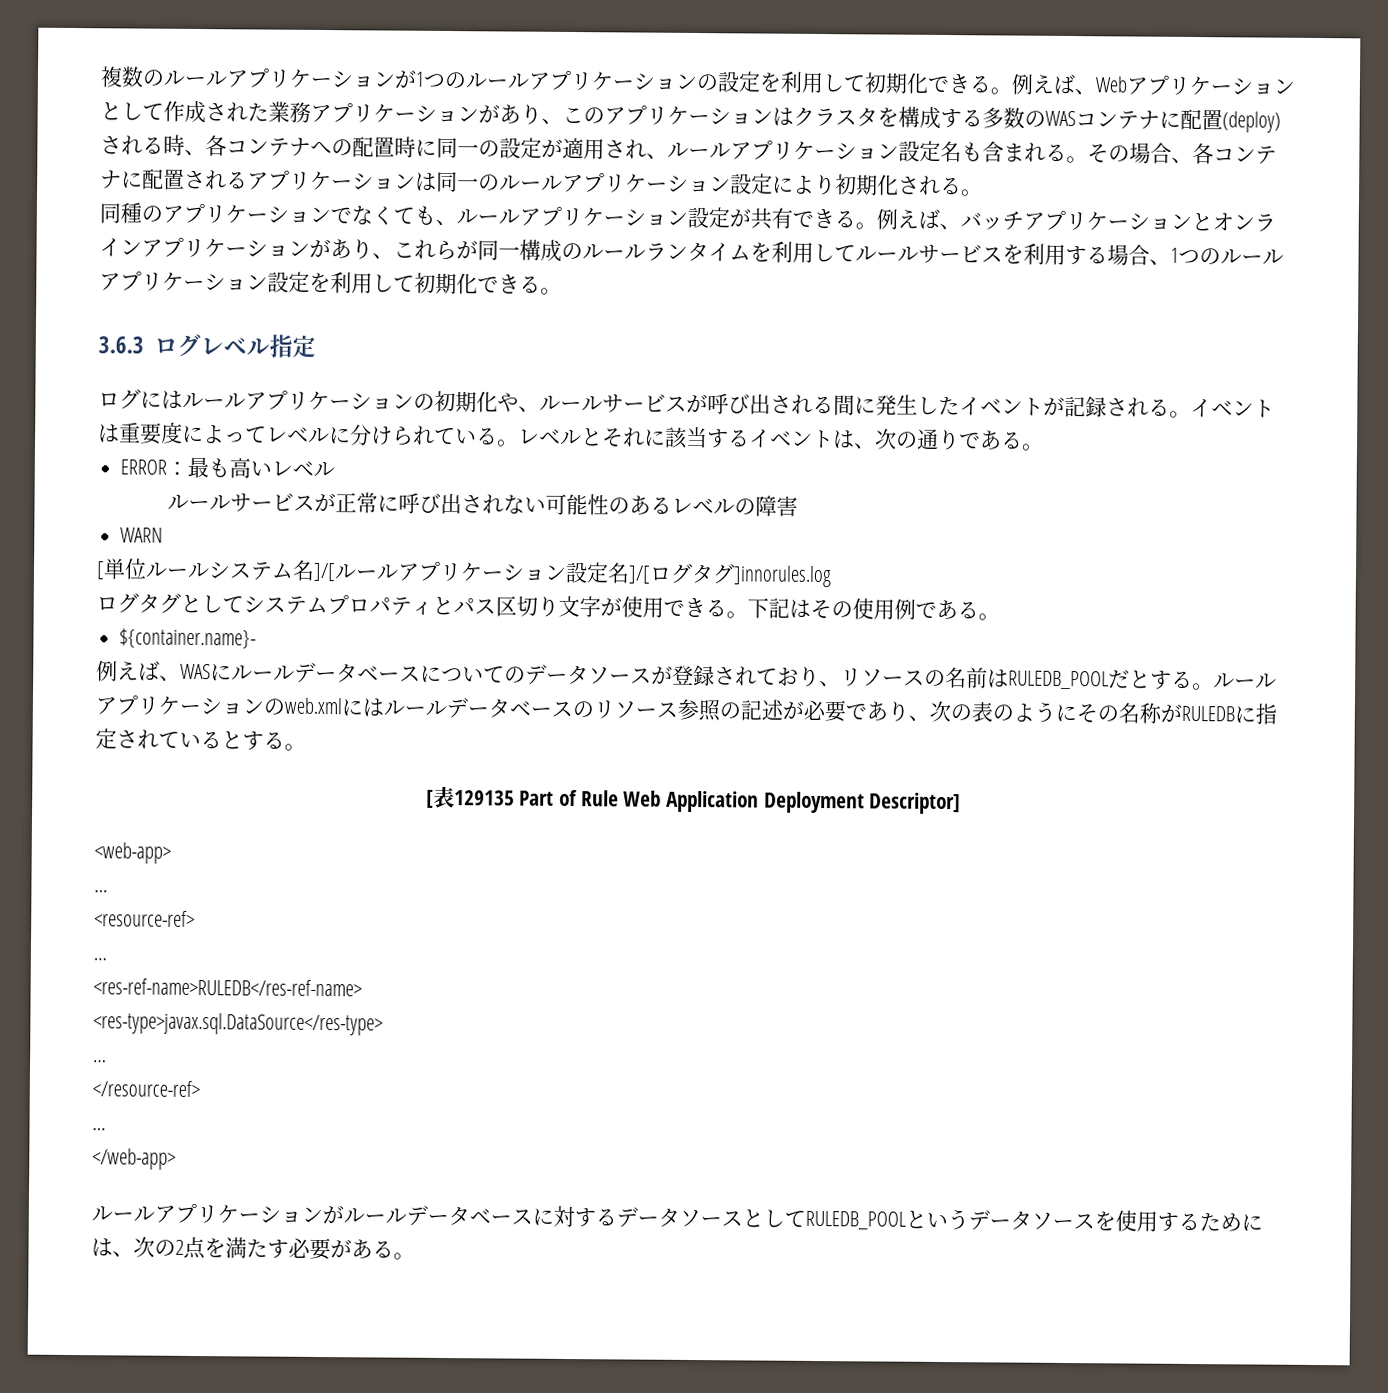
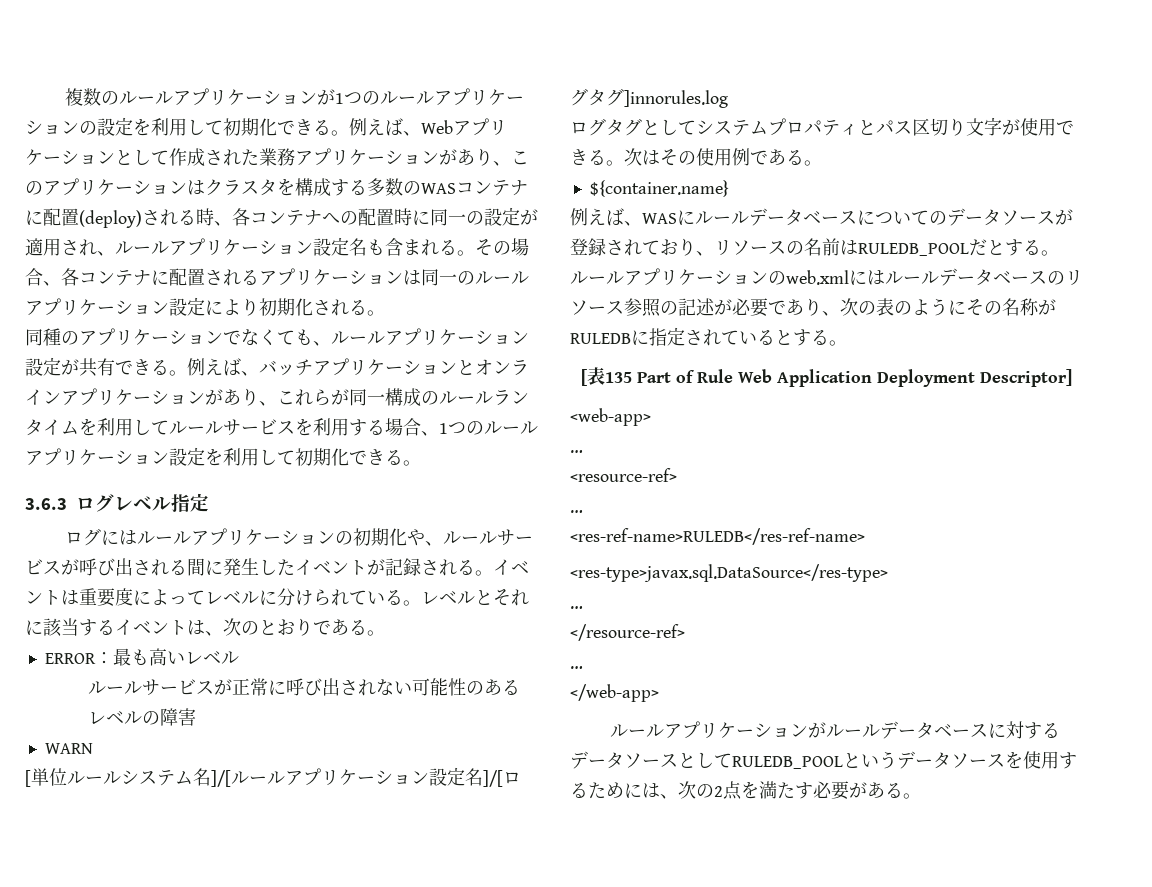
- レベルとそれに該当するイベントは、次の通りである。
+ レベルとそれに該当するイベントは、次のとおりである。
- 下記はその使用例である。
+ 次はその使用例である。
- ${container.name}-
+ ${container.name}
- [表129135 Part of Rule Web Application Deployment Descriptor]
+ [表135 Part of Rule Web Application Deployment Descriptor]

